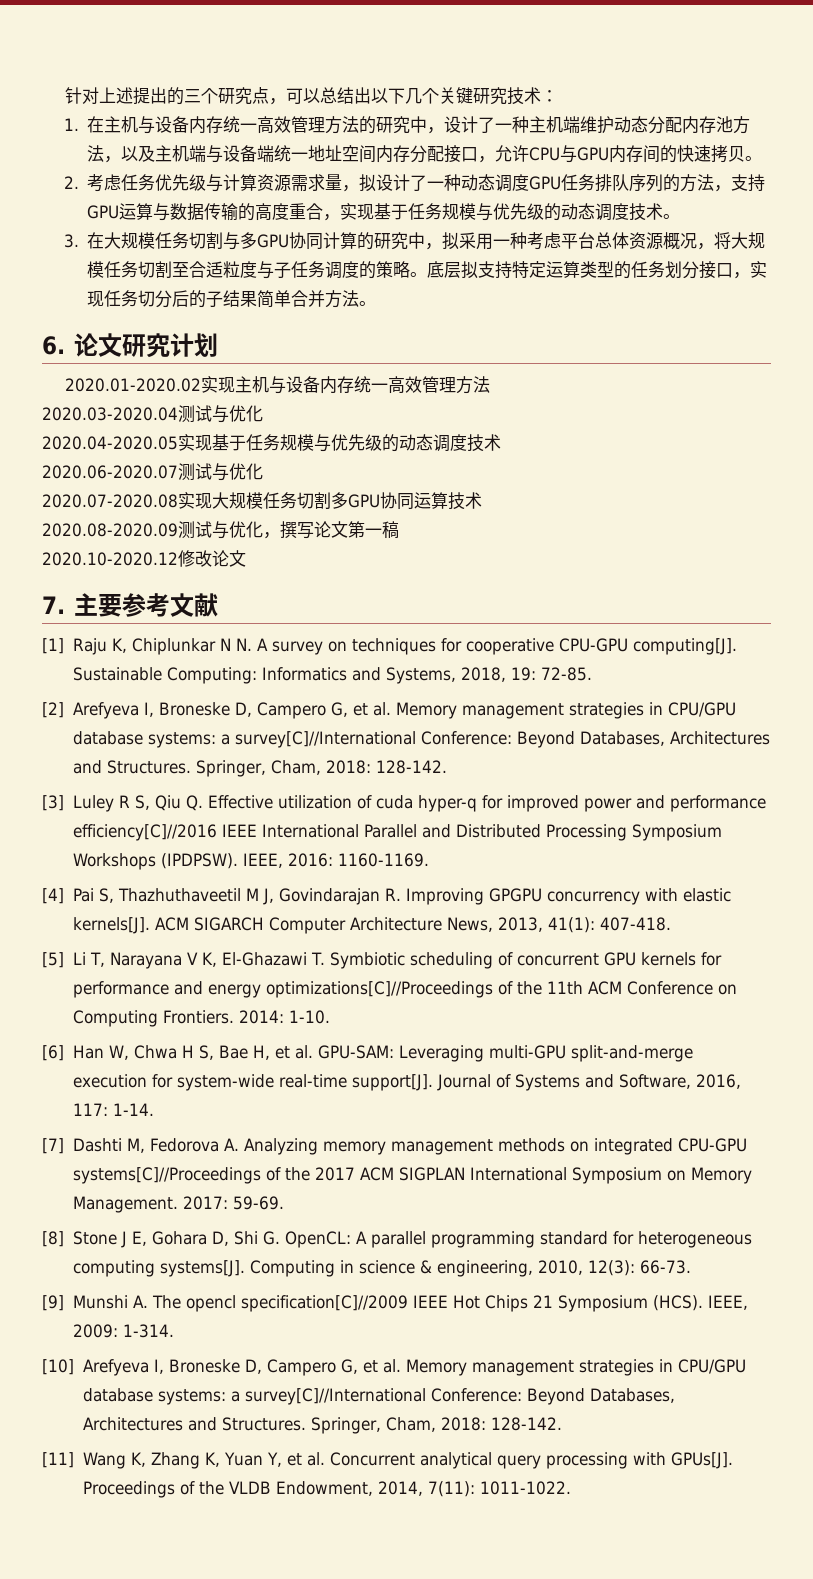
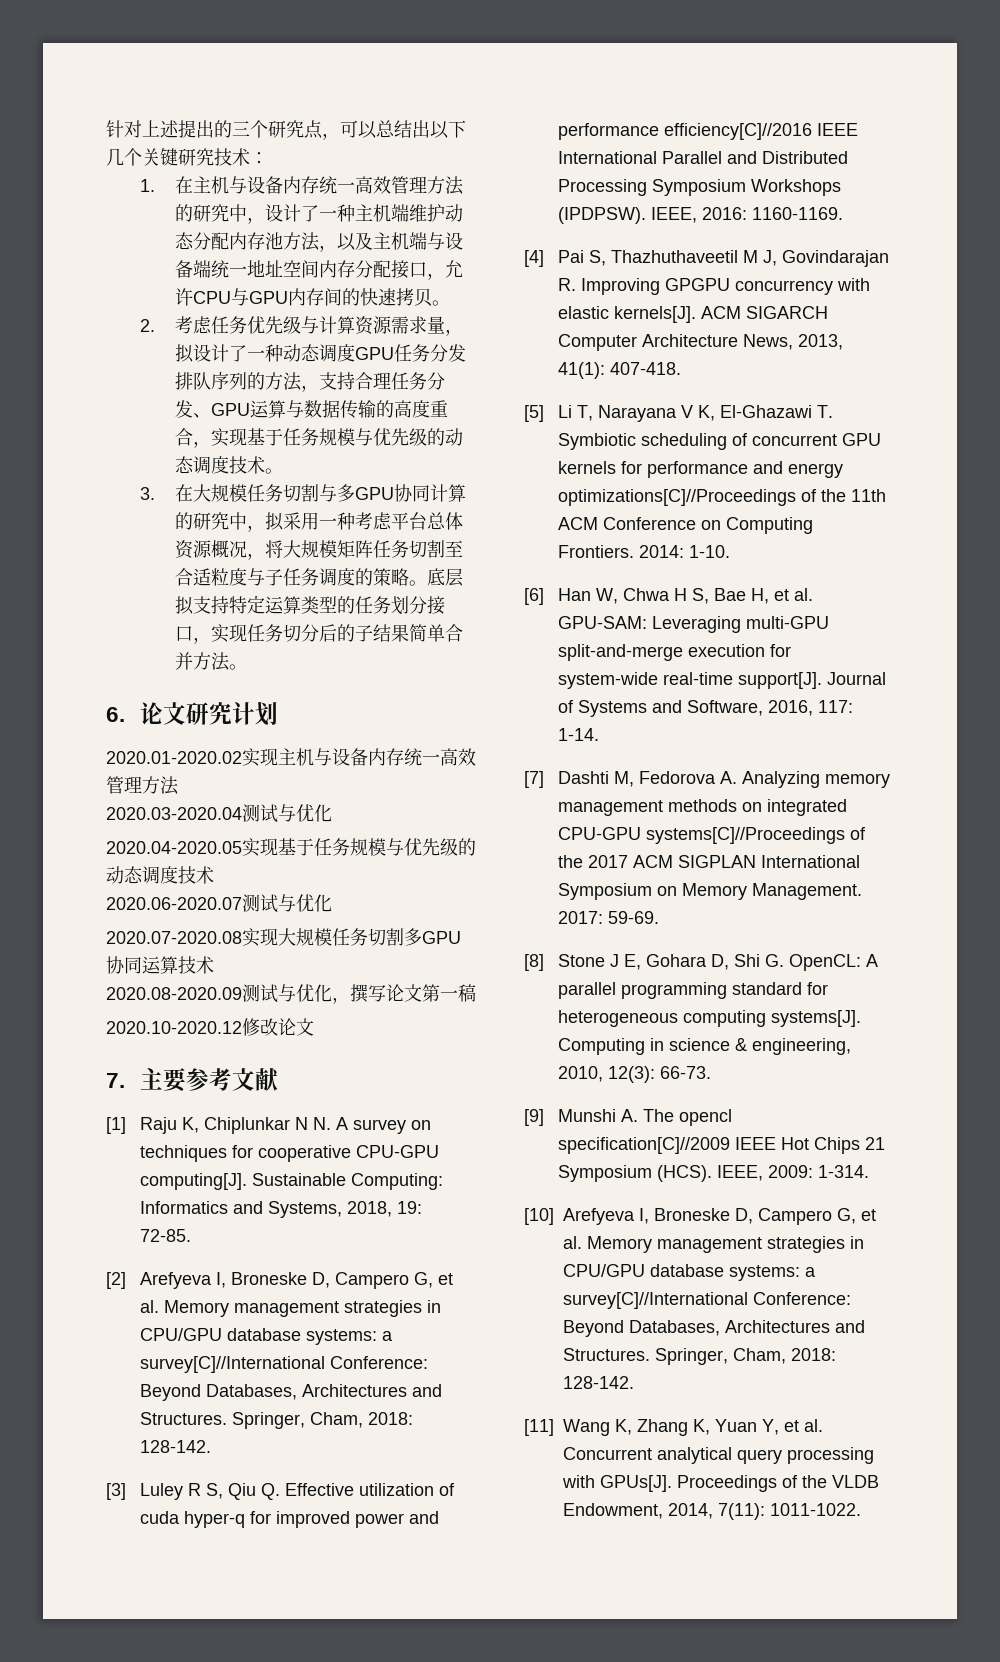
- 2.考虑任务优先级与计算资源需求量，拟设计了一种动态调度GPU任务排队序列的方法，支持GPU运算与数据传输的高度重合，实现基于任务规模与优先级的动态调度技术。
+ 2.考虑任务优先级与计算资源需求量，拟设计了一种动态调度GPU任务分发排队序列的方法，支持合理任务分发、GPU运算与数据传输的高度重合，实现基于任务规模与优先级的动态调度技术。
- 3.在大规模任务切割与多GPU协同计算的研究中，拟采用一种考虑平台总体资源概况，将大规模任务切割至合适粒度与子任务调度的策略。
+ 3.在大规模任务切割与多GPU协同计算的研究中，拟采用一种考虑平台总体资源概况，将大规模矩阵任务切割至合适粒度与子任务调度的策略。

